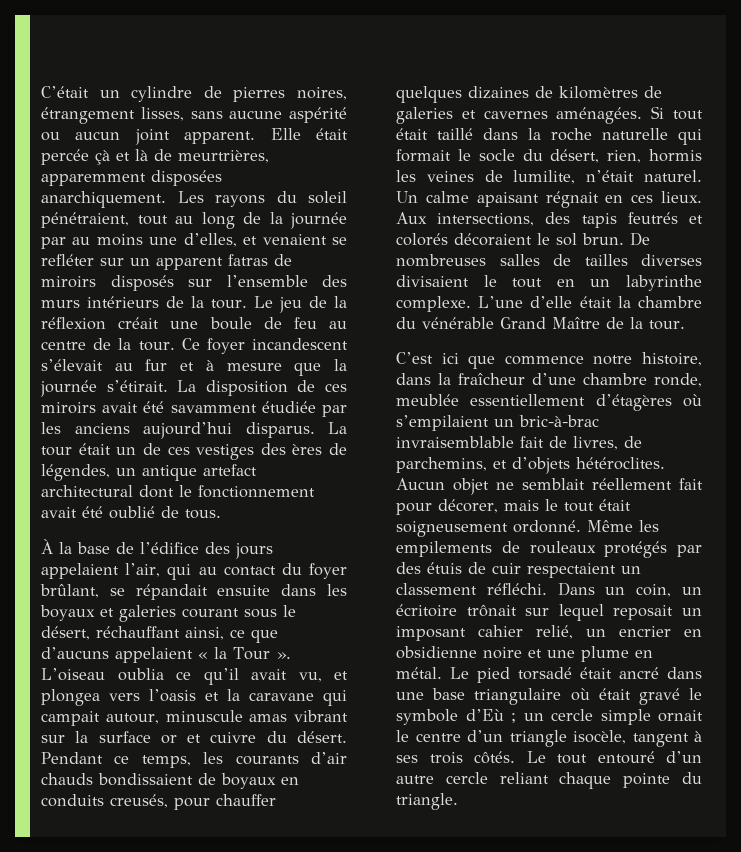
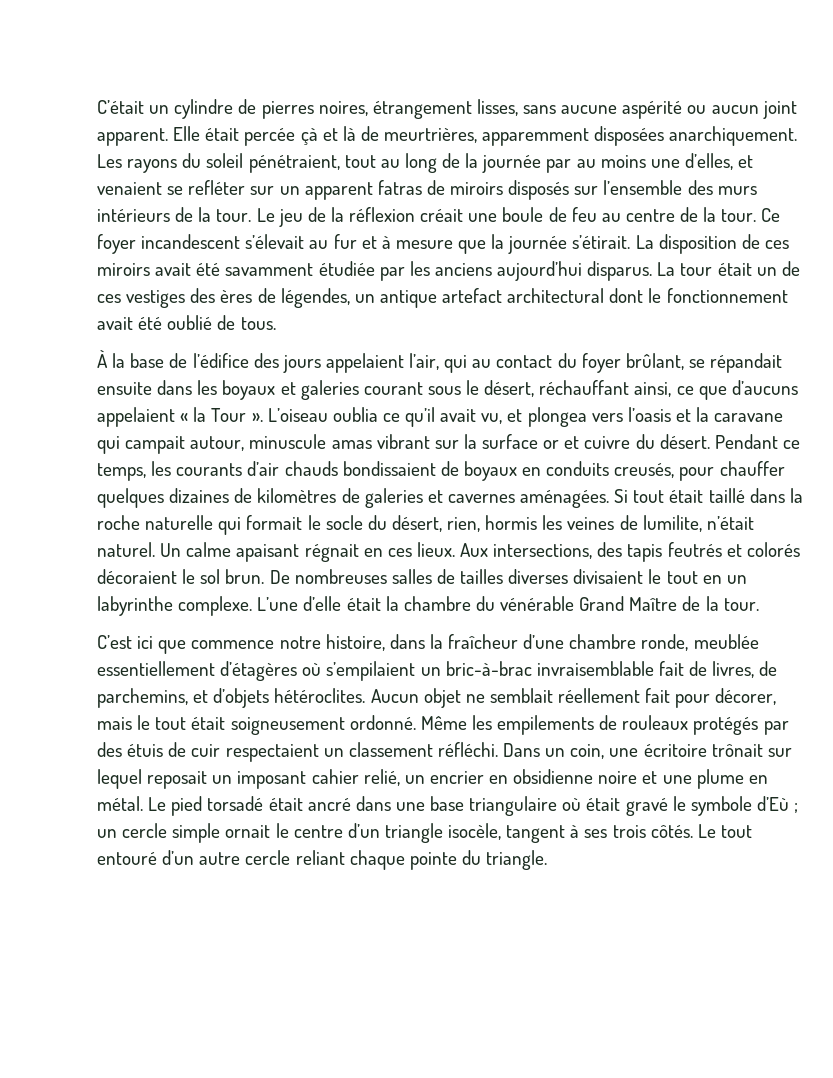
- Dans un coin, un écritoire trônait sur lequel reposait un imposant cahier relié, un encrier en obsidienne noire et une plume en métal.
+ Dans un coin, une écritoire trônait sur lequel reposait un imposant cahier relié, un encrier en obsidienne noire et une plume en métal.

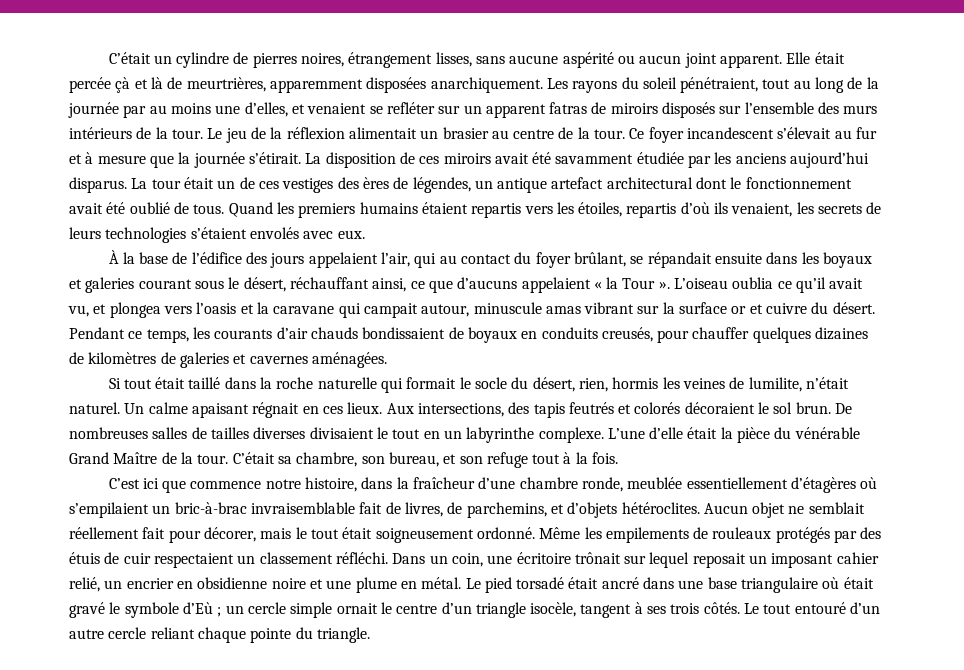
- Le jeu de la réflexion créait une boule de feu au centre de la tour.
+ Le jeu de la réflexion alimentait un brasier au centre de la tour.
+ Quand les premiers humains étaient repartis vers les étoiles, repartis d’où ils venaient, les secrets de leurs technologies s’étaient envolés avec eux.
- Pendant ce temps, les courants d’air chauds bondissaient de boyaux en conduits creusés, pour chauffer quelques dizaines de kilomètres de galeries et cavernes aménagées. Si tout était taillé dans la roche naturelle qui formait le socle du désert, rien, hormis les veines de lumilite, n’était naturel.
+ Pendant ce temps, les courants d’air chauds bondissaient de boyaux en conduits creusés, pour chauffer quelques dizaines de kilomètres de galeries et cavernes aménagées.
+ Si tout était taillé dans la roche naturelle qui formait le socle du désert, rien, hormis les veines de lumilite, n’était naturel.
- L’une d’elle était la chambre du vénérable Grand Maître de la tour.
+ L’une d’elle était la pièce du vénérable Grand Maître de la tour. C’était sa chambre, son bureau, et son refuge tout à la fois.

